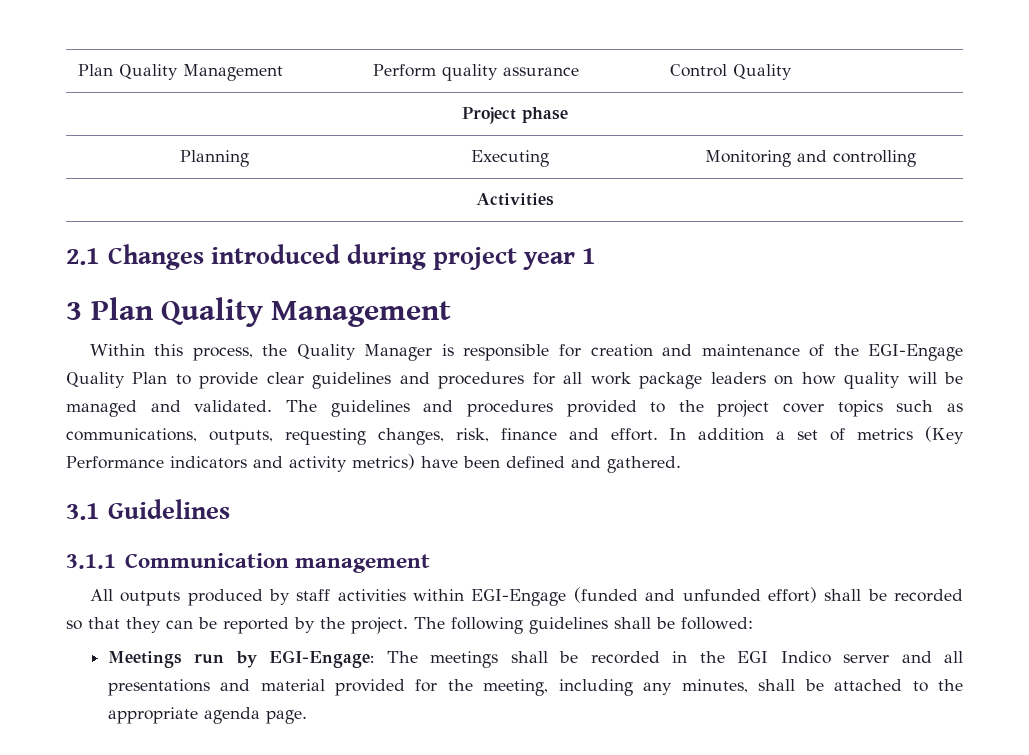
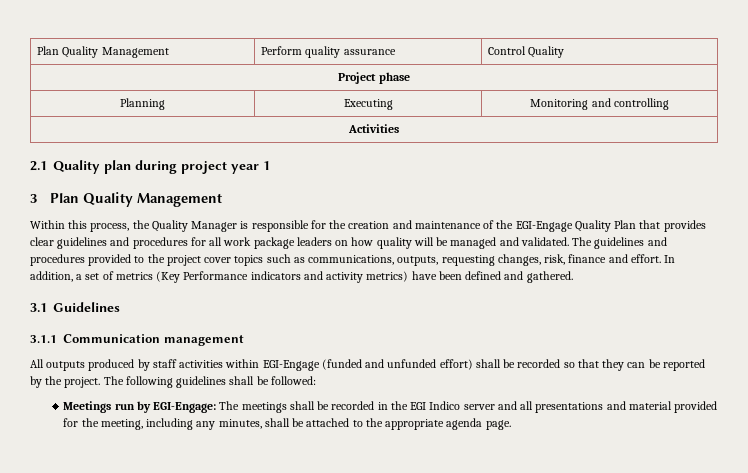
- 2.1 Changes introduced during project year 1
+ 2.1 Quality plan during project year 1
- Within this process, the Quality Manager is responsible for creation and maintenance of the EGI-Engage Quality Plan to provide clear guidelines and procedures for all work package leaders on how quality will be managed and validated.
+ Within this process, the Quality Manager is responsible for the creation and maintenance of the EGI-Engage Quality Plan that provides clear guidelines and procedures for all work package leaders on how quality will be managed and validated.
- In addition a set of metrics (Key Performance indicators and activity metrics) have been defined and gathered.
+ In addition, a set of metrics (Key Performance indicators and activity metrics) have been defined and gathered.

